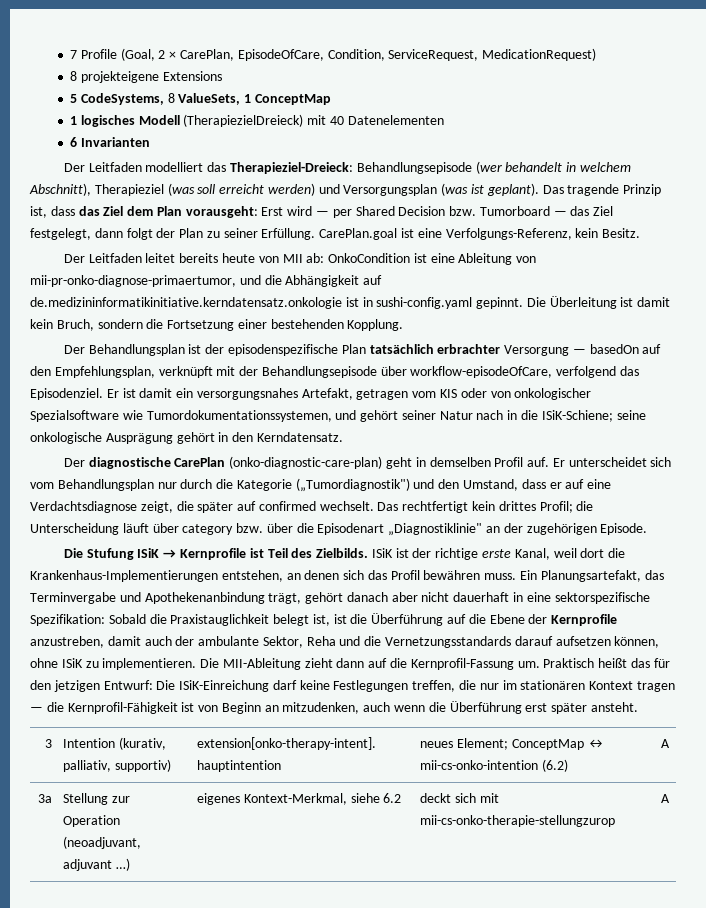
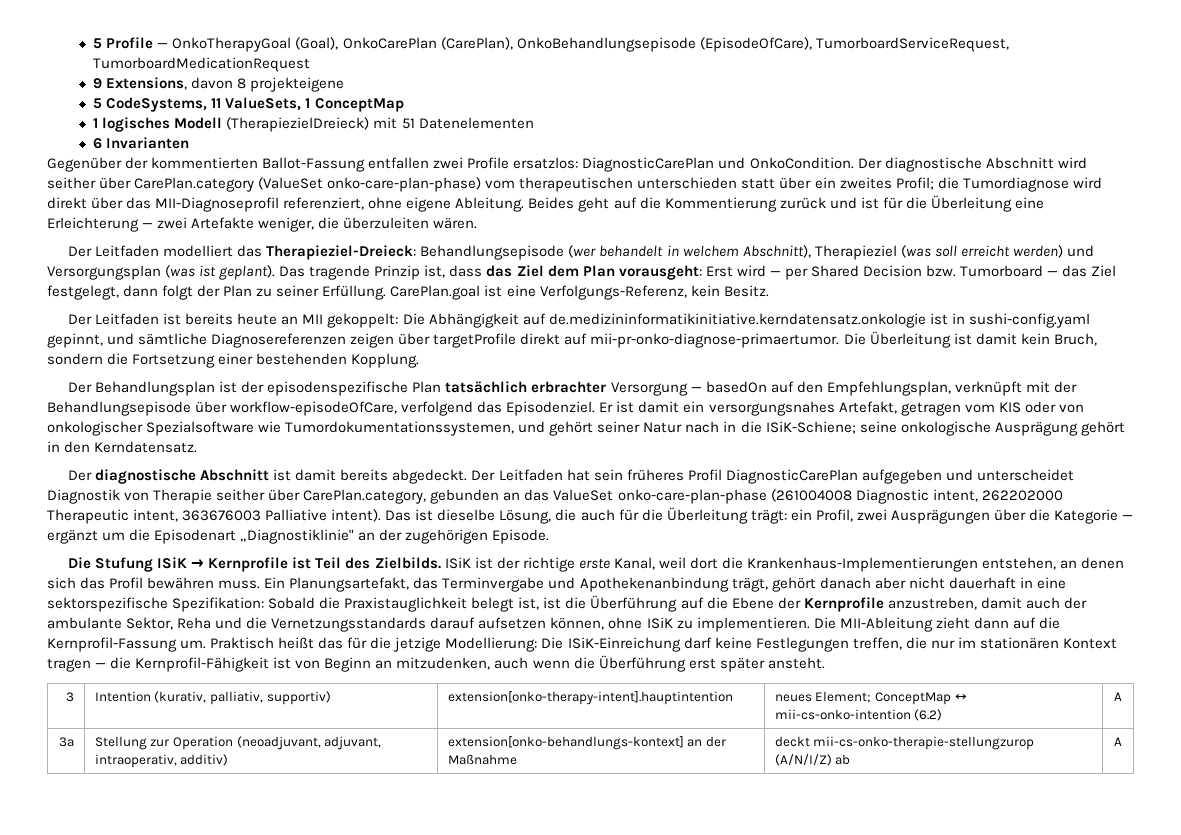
- 7 Profile (Goal, 2 × CarePlan, EpisodeOfCare, Condition, ServiceRequest, MedicationRequest)
- 8 projekteigene Extensions
+ 5 Profile — OnkoTherapyGoal (Goal), OnkoCarePlan (CarePlan), OnkoBehandlungsepisode (EpisodeOfCare), TumorboardServiceRequest, TumorboardMedicationRequest
+ 9 Extensions, davon 8 projekteigene
- 5 CodeSystems, 8 ValueSets, 1 ConceptMap
+ 5 CodeSystems, 11 ValueSets, 1 ConceptMap
- 1 logisches Modell (TherapiezielDreieck) mit 40 Datenelementen
+ 1 logisches Modell (TherapiezielDreieck) mit 51 Datenelementen
+ Gegenüber der kommentierten Ballot-Fassung entfallen zwei Profile ersatzlos: DiagnosticCarePlan und OnkoCondition. Der diagnostische Abschnitt wird seither über CarePlan.category (ValueSet onko-care-plan-phase) vom therapeutischen unterschieden statt über ein zweites Profil; die Tumordiagnose wird direkt über das MII-Diagnoseprofil referenziert, ohne eigene Ableitung. Beides geht auf die Kommentierung zurück und ist für die Überleitung eine Erleichterung — zwei Artefakte weniger, die überzuleiten wären.
- Der Leitfaden leitet bereits heute von MII ab: OnkoCondition ist eine Ableitung von mii-pr-onko-diagnose-primaertumor, und die Abhängigkeit auf de.medizininformatikinitiative.kerndatensatz.onkologie ist in sushi-config.yaml gepinnt.
+ Der Leitfaden ist bereits heute an MII gekoppelt: Die Abhängigkeit auf de.medizininformatikinitiative.kerndatensatz.onkologie ist in sushi-config.yaml gepinnt, und sämtliche Diagnosereferenzen zeigen über targetProfile direkt auf mii-pr-onko-diagnose-primaertumor.
- Der diagnostische CarePlan (onko-diagnostic-care-plan) geht in demselben Profil auf. Er unterscheidet sich vom Behandlungsplan nur durch die Kategorie („Tumordiagnostik") und den Umstand, dass er auf eine Verdachtsdiagnose zeigt, die später auf confirmed wechselt. Das rechtfertigt kein drittes Profil; die Unterscheidung läuft über category bzw. über die Episodenart „Diagnostiklinie" an der zugehörigen Episode.
+ Der diagnostische Abschnitt ist damit bereits abgedeckt. Der Leitfaden hat sein früheres Profil DiagnosticCarePlan aufgegeben und unterscheidet Diagnostik von Therapie seither über CarePlan.category, gebunden an das ValueSet onko-care-plan-phase (261004008 Diagnostic intent, 262202000 Therapeutic intent, 363676003 Palliative intent). Das ist dieselbe Lösung, die auch für die Überleitung trägt: ein Profil, zwei Ausprägungen über die Kategorie — ergänzt um die Episodenart „Diagnostiklinie" an der zugehörigen Episode.
- Praktisch heißt das für den jetzigen Entwurf: Die ISiK-Einreichung darf keine Festlegungen treffen, die nur im stationären Kontext tragen — die Kernprofil-Fähigkeit ist von Beginn an mitzudenken, auch wenn die Überführung erst später ansteht.
+ Praktisch heißt das für die jetzige Modellierung: Die ISiK-Einreichung darf keine Festlegungen treffen, die nur im stationären Kontext tragen — die Kernprofil-Fähigkeit ist von Beginn an mitzudenken, auch wenn die Überführung erst später ansteht.
- 3a | Stellung zur Operation (neoadjuvant, adjuvant …) | eigenes Kontext-Merkmal, siehe 6.2 | deckt sich mit mii-cs-onko-therapie-stellungzurop | A
+ 3a | Stellung zur Operation (neoadjuvant, adjuvant, intraoperativ, additiv) | extension[onko-behandlungs-kontext] an der Maßnahme | deckt mii-cs-onko-therapie-stellungzurop (A/N/I/Z) ab | A

